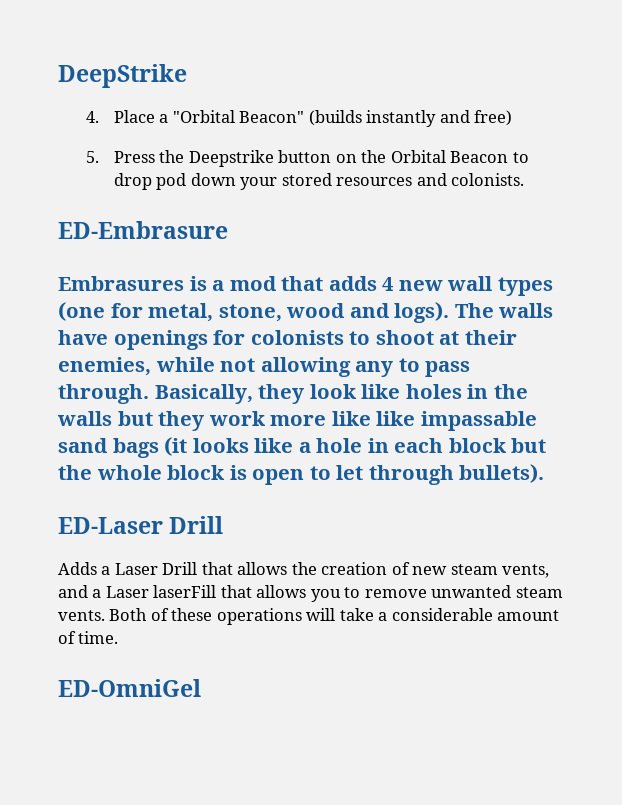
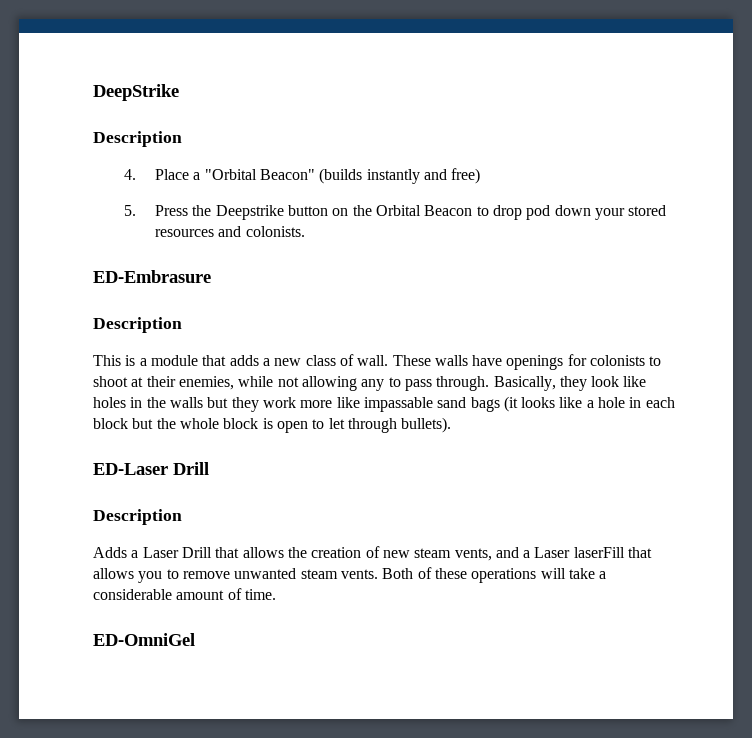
  DeepStrike
+ Description
  ED-Embrasure
- Embrasures is a mod that adds 4 new wall types (one for metal, stone, wood and logs). The walls have openings for colonists to shoot at their enemies, while not allowing any to pass through.
+ Description
+ This is a module that adds a new class of wall. These walls have openings for colonists to shoot at their enemies, while not allowing any to pass through.
- Basically, they look like holes in the walls but they work more like like impassable sand bags (it looks like a hole in each block but the whole block is open to let through bullets).
+ Basically, they look like holes in the walls but they work more like impassable sand bags (it looks like a hole in each block but the whole block is open to let through bullets).
  ED-Laser Drill
+ Description

